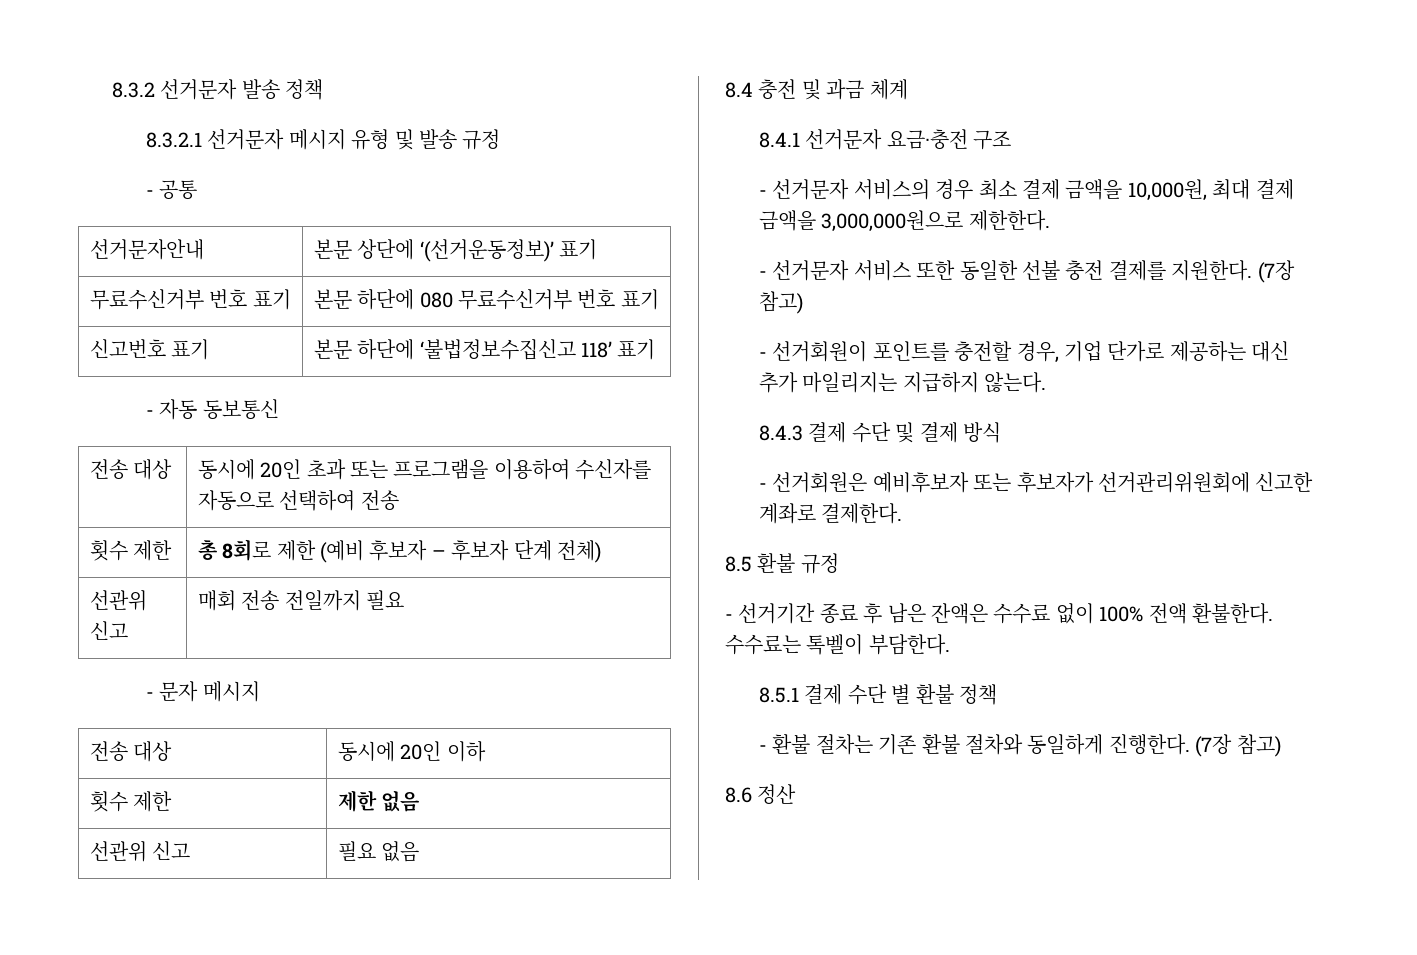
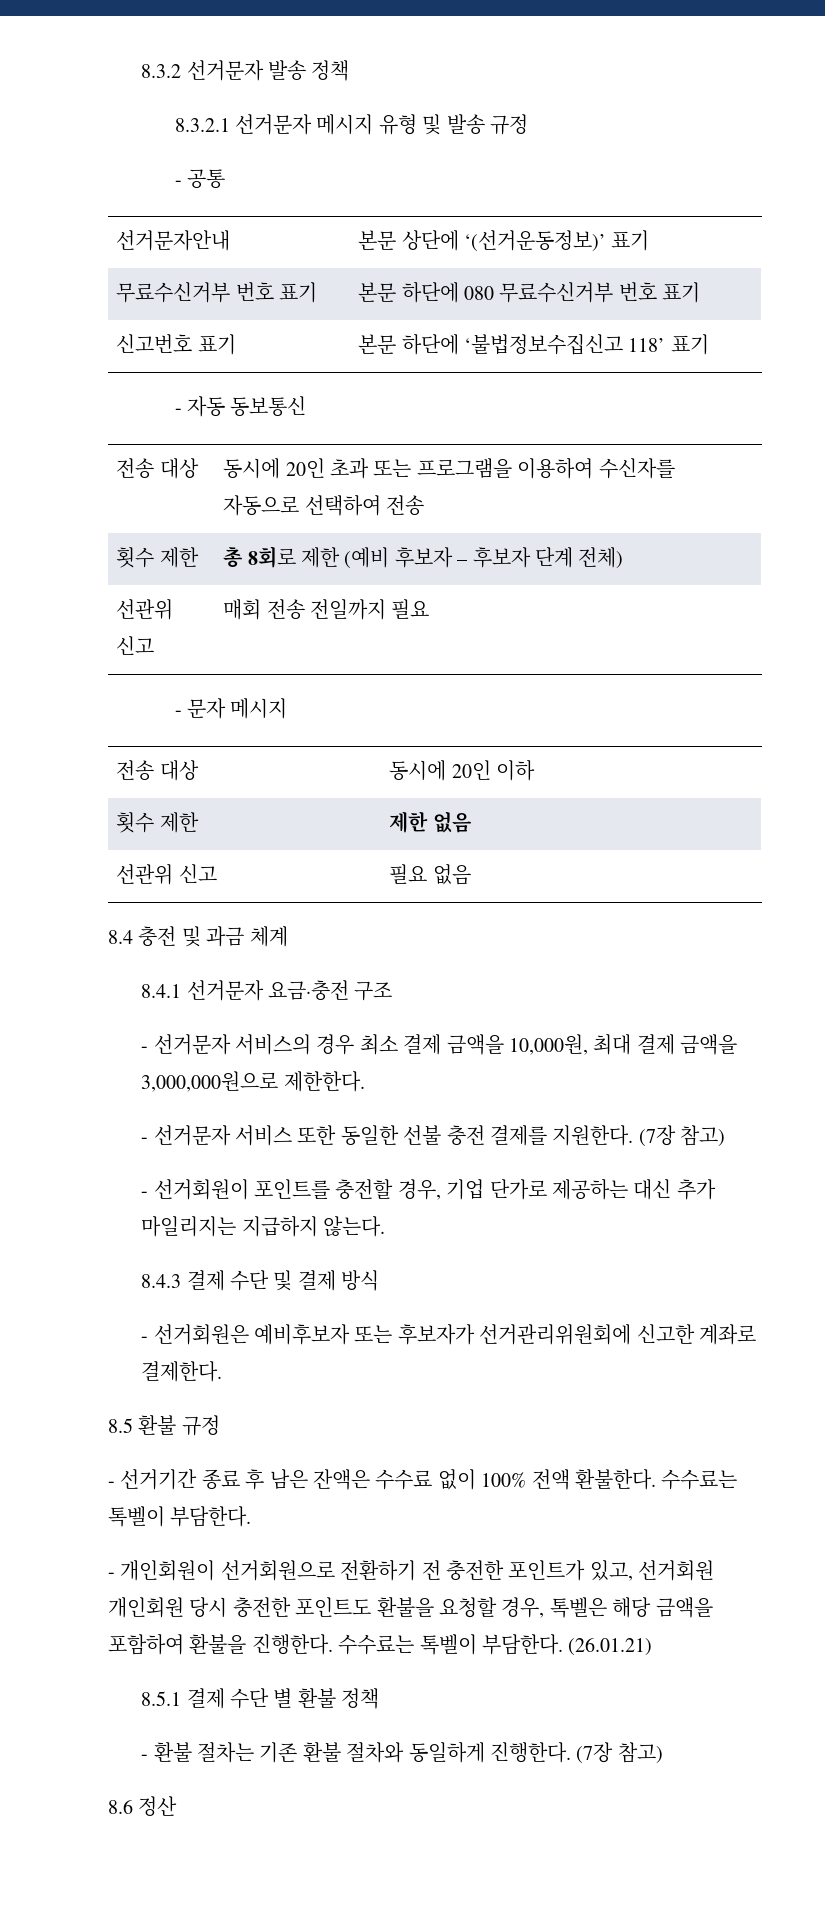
+ - 개인회원이 선거회원으로 전환하기 전 충전한 포인트가 있고, 선거회원 개인회원 당시 충전한 포인트도 환불을 요청할 경우, 톡벨은 해당 금액을 포함하여 환불을 진행한다. 수수료는 톡벨이 부담한다. (26.01.21)

